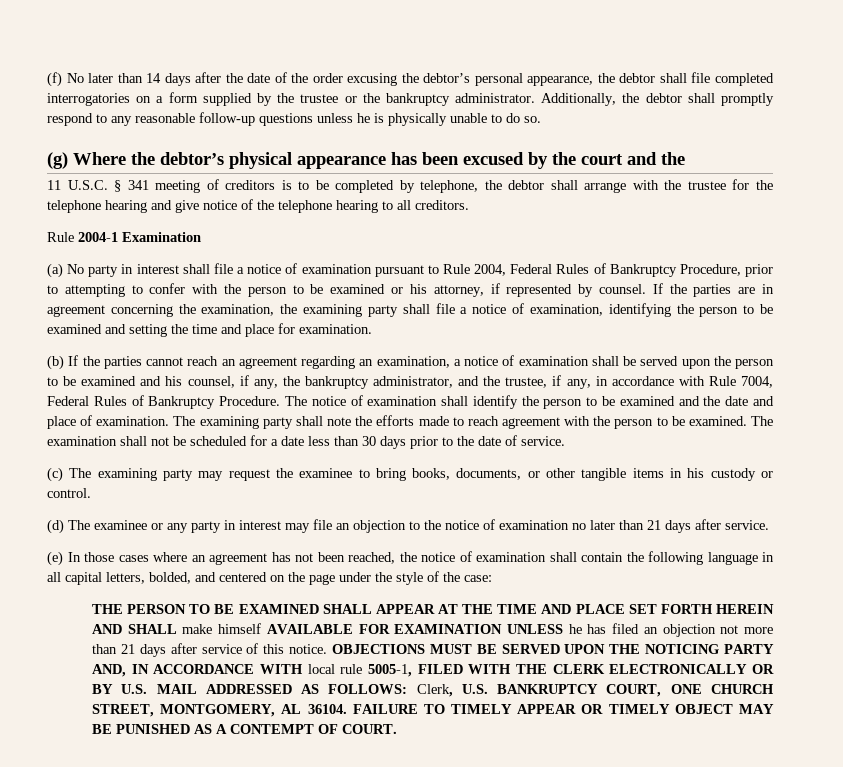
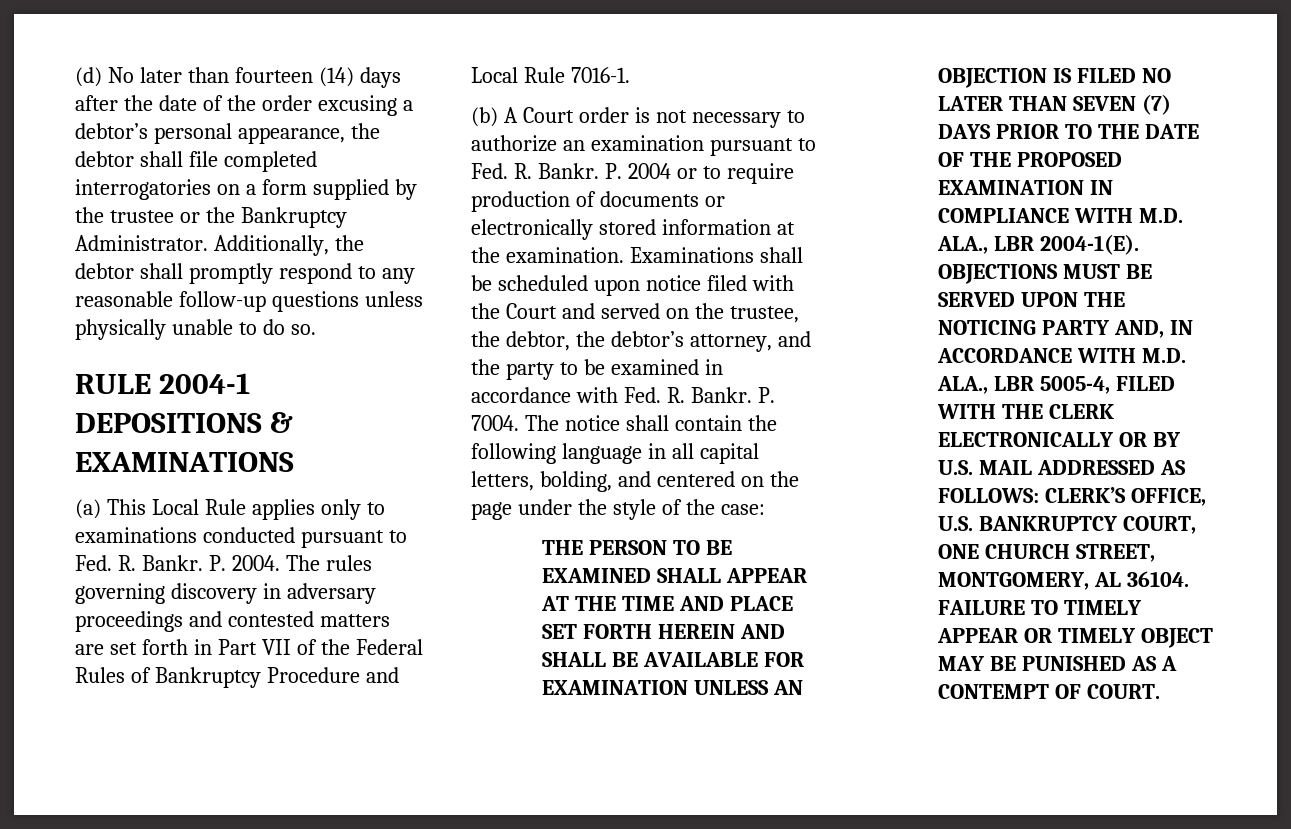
- (f) No later than 14 days after the date of the order excusing the debtor’s personal appearance, the debtor shall file completed interrogatories on a form supplied by the trustee or the bankruptcy administrator.
+ (d) No later than fourteen (14) days after the date of the order excusing a debtor’s personal appearance, the debtor shall file completed interrogatories on a form supplied by the trustee or the Bankruptcy Administrator.
- Additionally, the debtor shall promptly respond to any reasonable follow-up questions unless he is physically unable to do so.
+ Additionally, the debtor shall promptly respond to any reasonable follow-up questions unless physically unable to do so.
- (g) Where the debtor’s physical appearance has been excused by the court and the
- 11 U.S.C. § 341 meeting of creditors is to be completed by telephone, the debtor shall arrange with the trustee for the telephone hearing and give notice of the telephone hearing to all creditors.
- Rule 2004-1 Examination
- (a) No party in interest shall file a notice of examination pursuant to Rule 2004, Federal Rules of Bankruptcy Procedure, prior to attempting to confer with the person to be examined or his attorney, if represented by counsel. If the parties are in agreement concerning the examination, the examining party shall file a notice of examination, identifying the person to be examined and setting the time and place for examination.
- (b) If the parties cannot reach an agreement regarding an examination, a notice of examination shall be served upon the person to be examined and his counsel, if any, the bankruptcy administrator, and the trustee, if any, in accordance with Rule 7004, Federal Rules of Bankruptcy Procedure. The notice of examination shall identify the person to be examined and the date and place of examination. The examining party shall note the efforts made to reach agreement with the person to be examined. The examination shall not be scheduled for a date less than 30 days prior to the date of service.
- (c) The examining party may request the examinee to bring books, documents, or other tangible items in his custody or control.
- (d) The examinee or any party in interest may file an objection to the notice of examination no later than 21 days after service.
- (e) In those cases where an agreement has not been reached, the notice of examination shall contain the following language in all capital letters, bolded, and centered on the page under the style of the case:
+ RULE 2004-1 DEPOSITIONS & EXAMINATIONS
+ (a) This Local Rule applies only to examinations conducted pursuant to Fed. R. Bankr. P. 2004. The rules governing discovery in adversary proceedings and contested matters are set forth in Part VII of the Federal Rules of Bankruptcy Procedure and Local Rule 7016-1.
+ (b) A Court order is not necessary to authorize an examination pursuant to Fed. R. Bankr. P. 2004 or to require production of documents or electronically stored information at the examination. Examinations shall be scheduled upon notice filed with the Court and served on the trustee, the debtor, the debtor’s attorney, and the party to be examined in accordance with Fed. R. Bankr. P. 7004. The notice shall contain the following language in all capital letters, bolding, and centered on the page under the style of the case:
- THE PERSON TO BE EXAMINED SHALL APPEAR AT THE TIME AND PLACE SET FORTH HEREIN AND SHALL make himself AVAILABLE FOR EXAMINATION UNLESS he has filed an objection not more than 21 days after service of this notice.
+ THE PERSON TO BE EXAMINED SHALL APPEAR AT THE TIME AND PLACE SET FORTH HEREIN AND SHALL BE AVAILABLE FOR EXAMINATION UNLESS AN OBJECTION IS FILED NO LATER THAN SEVEN (7) DAYS PRIOR TO THE DATE OF THE PROPOSED EXAMINATION IN COMPLIANCE WITH M.D. ALA., LBR 2004-1(E).
- OBJECTIONS MUST BE SERVED UPON THE NOTICING PARTY AND, IN ACCORDANCE WITH local rule 5005-1, FILED WITH THE CLERK ELECTRONICALLY OR BY U.S. MAIL ADDRESSED AS FOLLOWS: Clerk, U.S. BANKRUPTCY COURT, ONE CHURCH STREET, MONTGOMERY, AL 36104.
+ OBJECTIONS MUST BE SERVED UPON THE NOTICING PARTY AND, IN ACCORDANCE WITH M.D. ALA., LBR 5005-4, FILED WITH THE CLERK ELECTRONICALLY OR BY U.S. MAIL ADDRESSED AS FOLLOWS: CLERK’S OFFICE, U.S. BANKRUPTCY COURT, ONE CHURCH STREET, MONTGOMERY, AL 36104.

